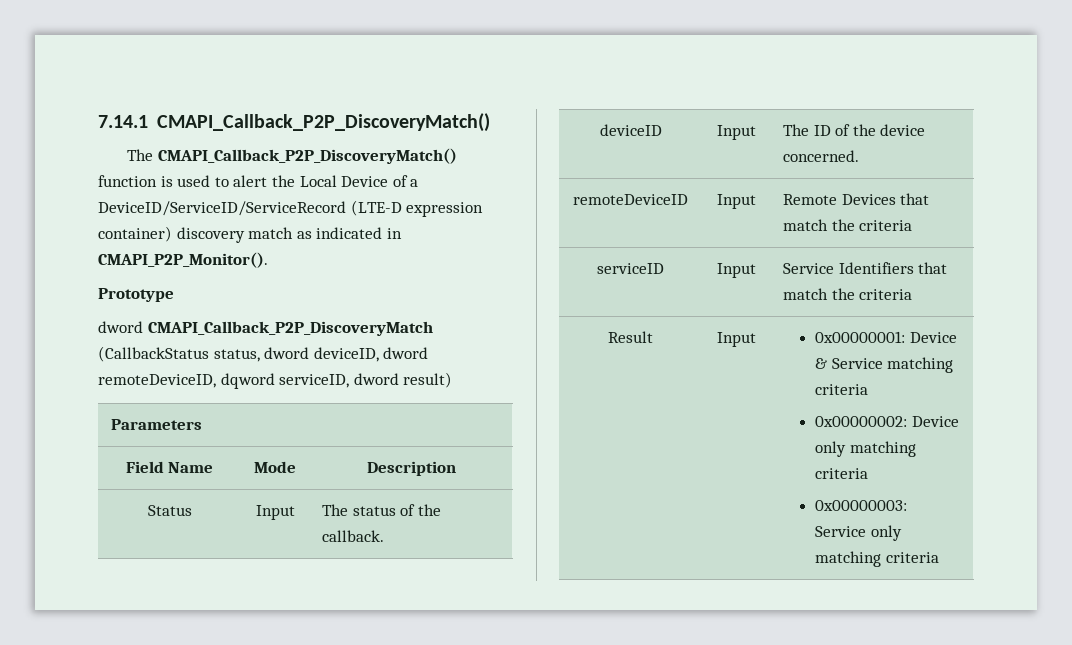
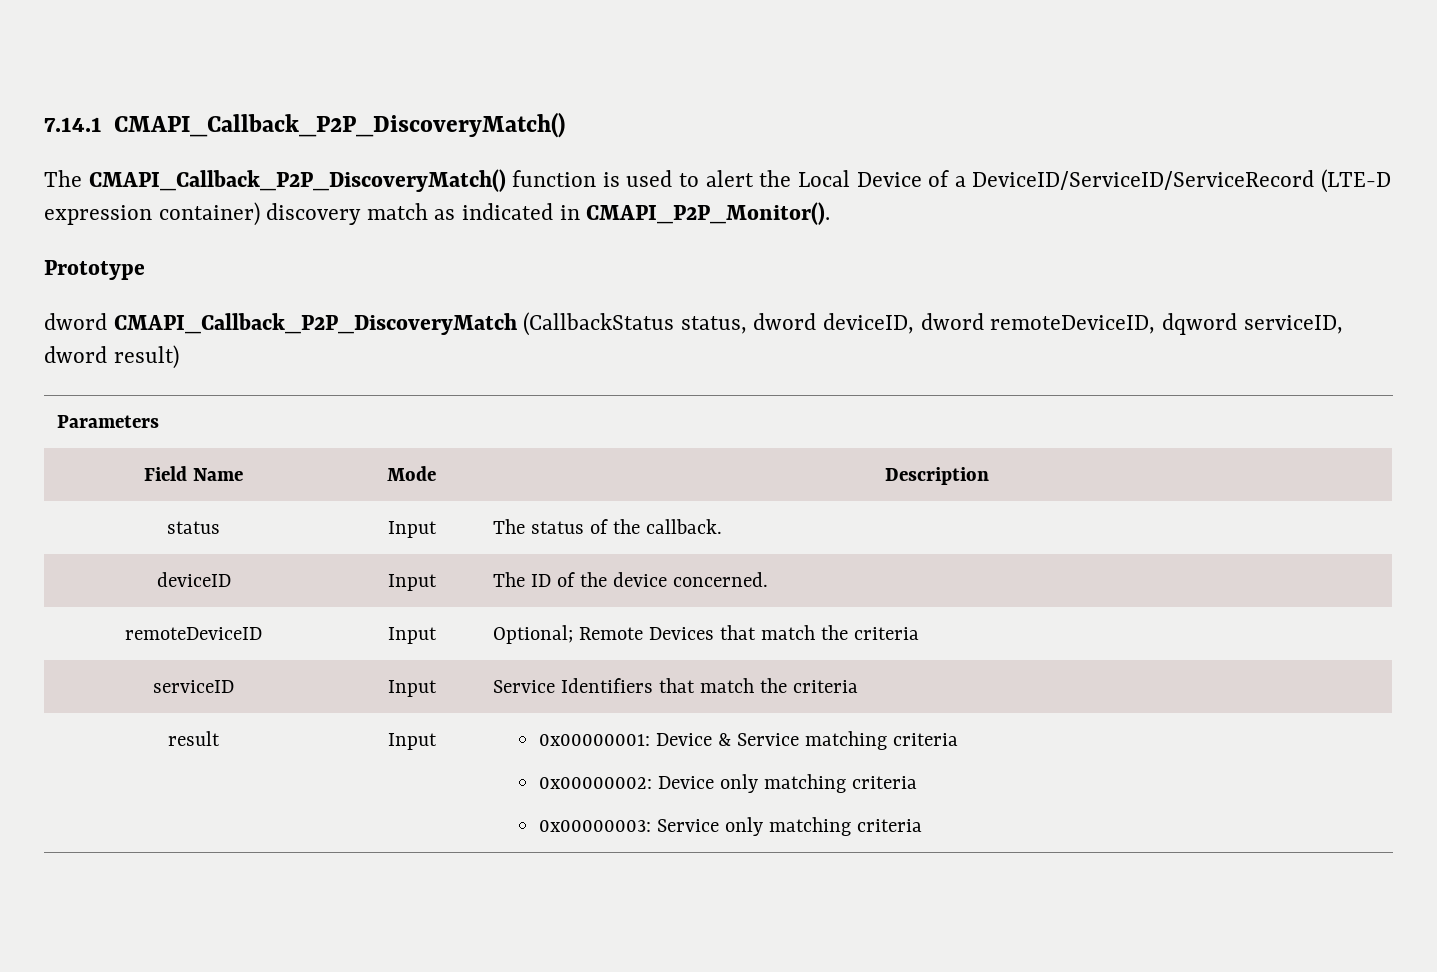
- Status | Input | The status of the callback.
+ status | Input | The status of the callback.
- remoteDeviceID | Input | Remote Devices that match the criteria
+ remoteDeviceID | Input | Optional; Remote Devices that match the criteria
- Result | Input | 0x00000001: Device & Service matching criteria
+ result | Input | 0x00000001: Device & Service matching criteria

